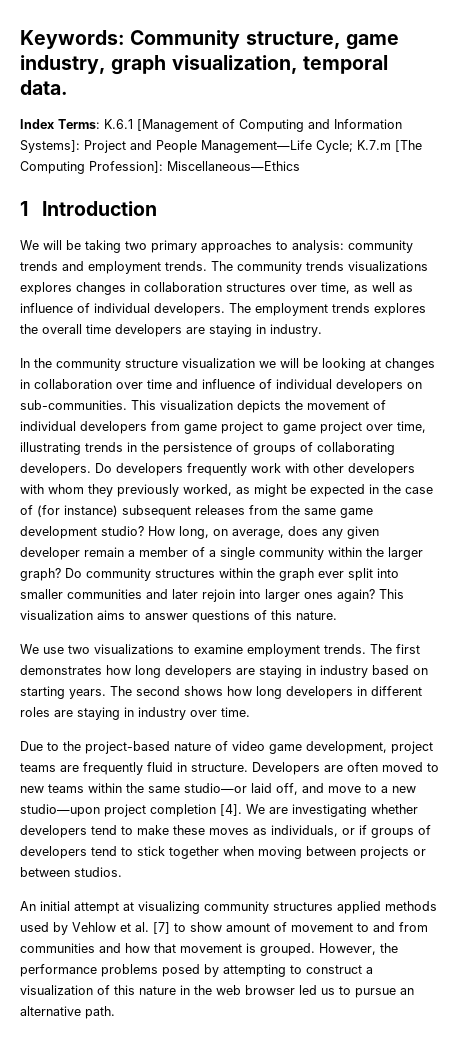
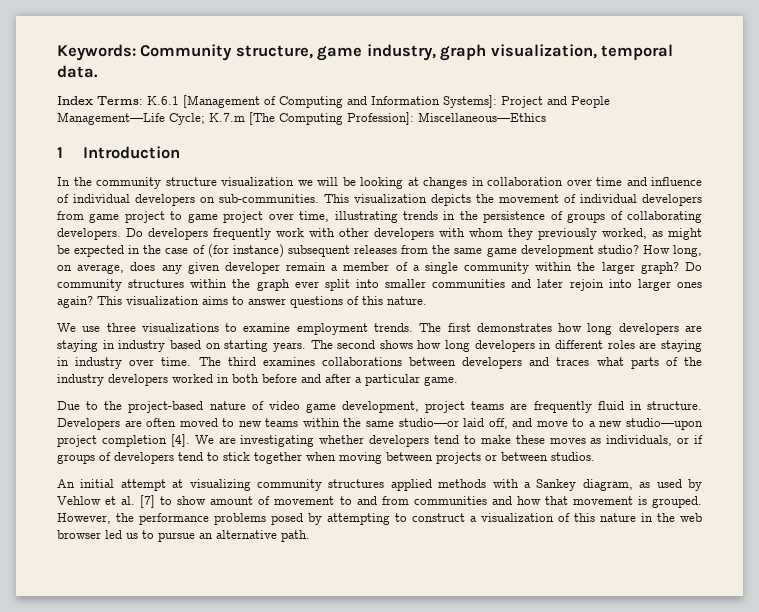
- We will be taking two primary approaches to analysis: community trends and employment trends. The community trends visualizations explores changes in collaboration structures over time, as well as influence of individual developers. The employment trends explores the overall time developers are staying in industry.
- We use two visualizations to examine employment trends.
+ We use three visualizations to examine employment trends.
+ The third examines collaborations between developers and traces what parts of the industry developers worked in both before and after a particular game.
- An initial attempt at visualizing community structures applied methods used by Vehlow et al. [7] to show amount of movement to and from communities and how that movement is grouped.
+ An initial attempt at visualizing community structures applied methods with a Sankey diagram, as used by Vehlow et al. [7] to show amount of movement to and from communities and how that movement is grouped.

